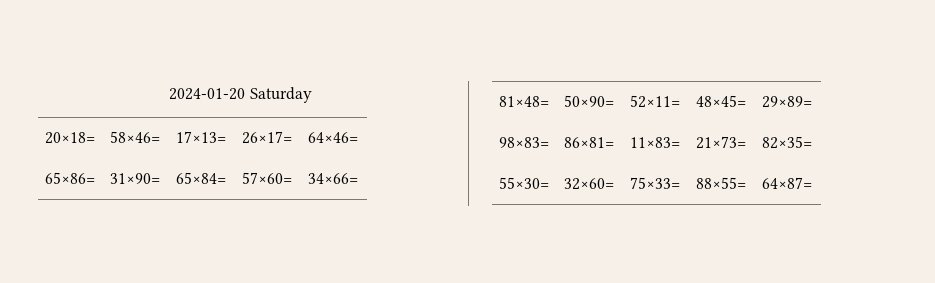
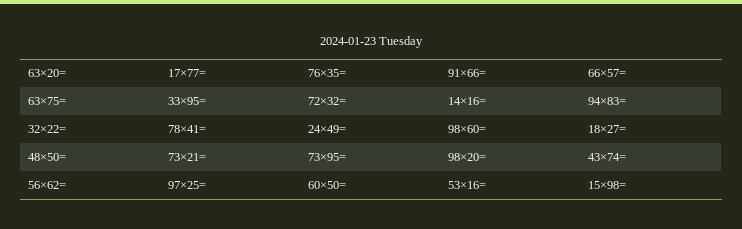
- 2024-01-20 Saturday
- 20×18= | 58×46= | 17×13= | 26×17= | 64×46=
- 65×86= | 31×90= | 65×84= | 57×60= | 34×66=
- 81×48= | 50×90= | 52×11= | 48×45= | 29×89=
- 98×83= | 86×81= | 11×83= | 21×73= | 82×35=
- 55×30= | 32×60= | 75×33= | 88×55= | 64×87=
+ 2024-01-23 Tuesday
+ 63×20= | 17×77= | 76×35= | 91×66= | 66×57=
+ 63×75= | 33×95= | 72×32= | 14×16= | 94×83=
+ 32×22= | 78×41= | 24×49= | 98×60= | 18×27=
+ 48×50= | 73×21= | 73×95= | 98×20= | 43×74=
+ 56×62= | 97×25= | 60×50= | 53×16= | 15×98=

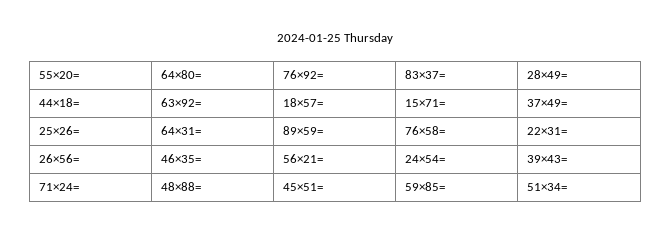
- 2024-01-23 Tuesday
- 63×20= | 17×77= | 76×35= | 91×66= | 66×57=
- 63×75= | 33×95= | 72×32= | 14×16= | 94×83=
- 32×22= | 78×41= | 24×49= | 98×60= | 18×27=
- 48×50= | 73×21= | 73×95= | 98×20= | 43×74=
- 56×62= | 97×25= | 60×50= | 53×16= | 15×98=
+ 2024-01-25 Thursday
+ 55×20= | 64×80= | 76×92= | 83×37= | 28×49=
+ 44×18= | 63×92= | 18×57= | 15×71= | 37×49=
+ 25×26= | 64×31= | 89×59= | 76×58= | 22×31=
+ 26×56= | 46×35= | 56×21= | 24×54= | 39×43=
+ 71×24= | 48×88= | 45×51= | 59×85= | 51×34=

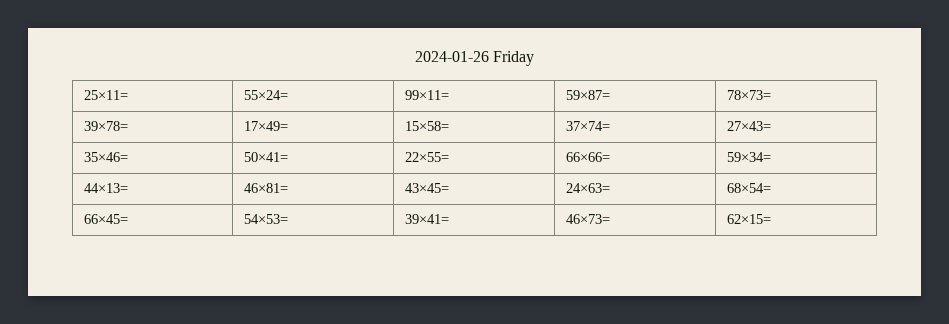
- 2024-01-25 Thursday
- 55×20= | 64×80= | 76×92= | 83×37= | 28×49=
- 44×18= | 63×92= | 18×57= | 15×71= | 37×49=
- 25×26= | 64×31= | 89×59= | 76×58= | 22×31=
- 26×56= | 46×35= | 56×21= | 24×54= | 39×43=
- 71×24= | 48×88= | 45×51= | 59×85= | 51×34=
+ 2024-01-26 Friday
+ 25×11= | 55×24= | 99×11= | 59×87= | 78×73=
+ 39×78= | 17×49= | 15×58= | 37×74= | 27×43=
+ 35×46= | 50×41= | 22×55= | 66×66= | 59×34=
+ 44×13= | 46×81= | 43×45= | 24×63= | 68×54=
+ 66×45= | 54×53= | 39×41= | 46×73= | 62×15=

